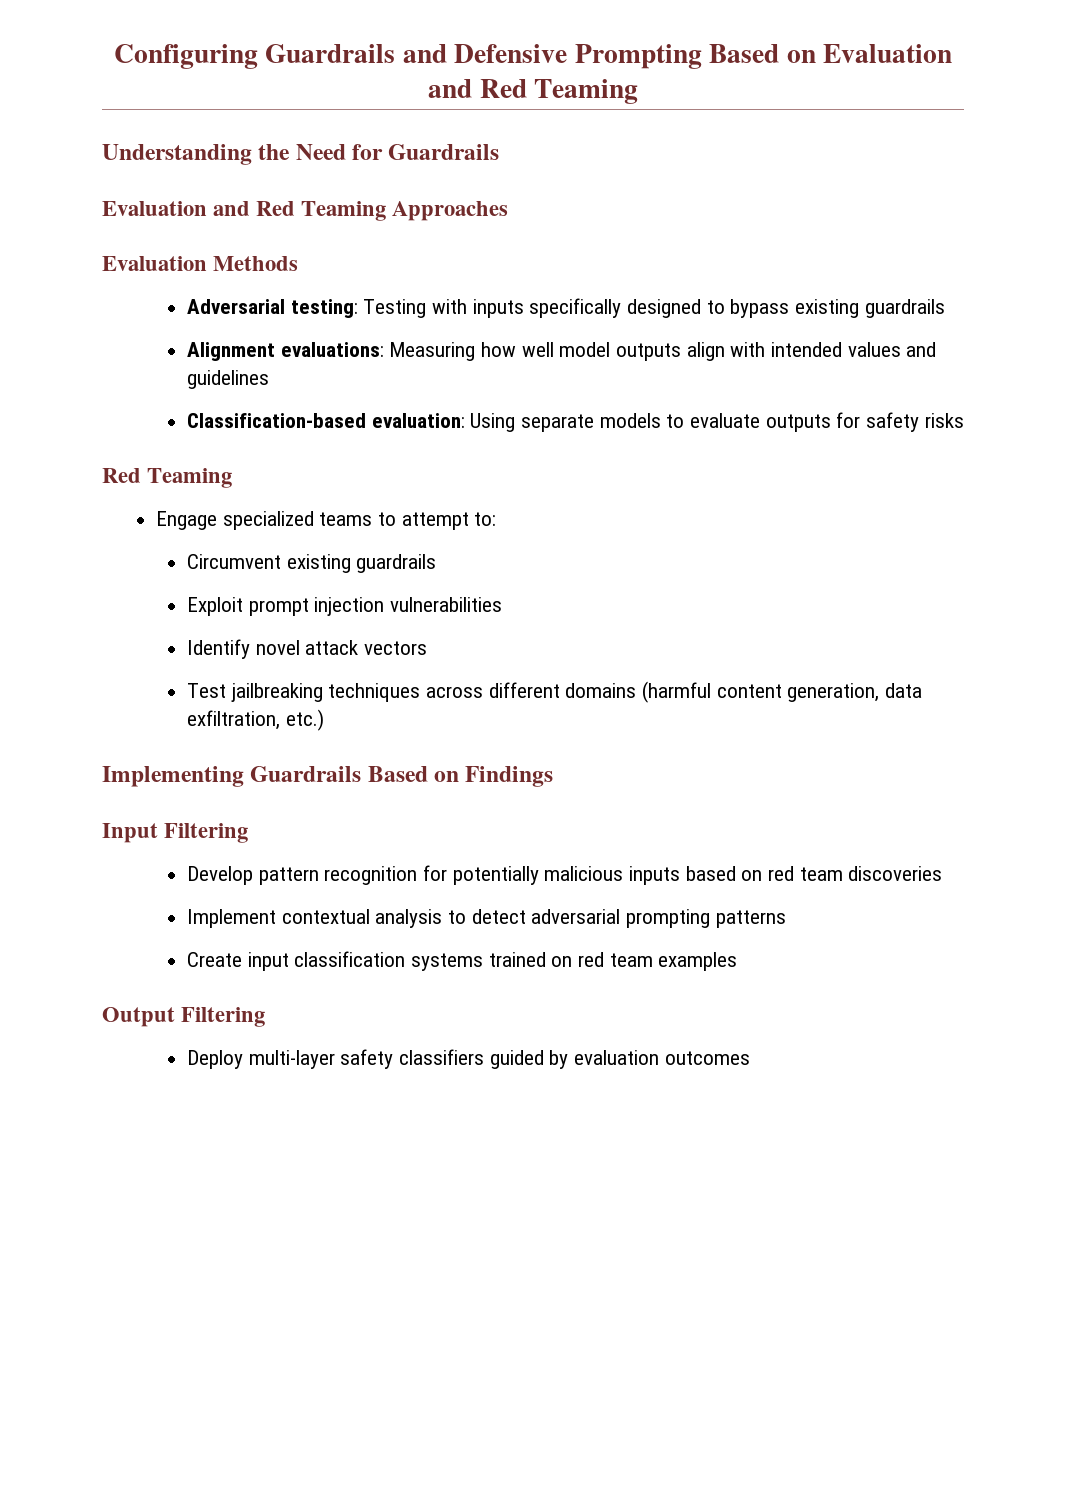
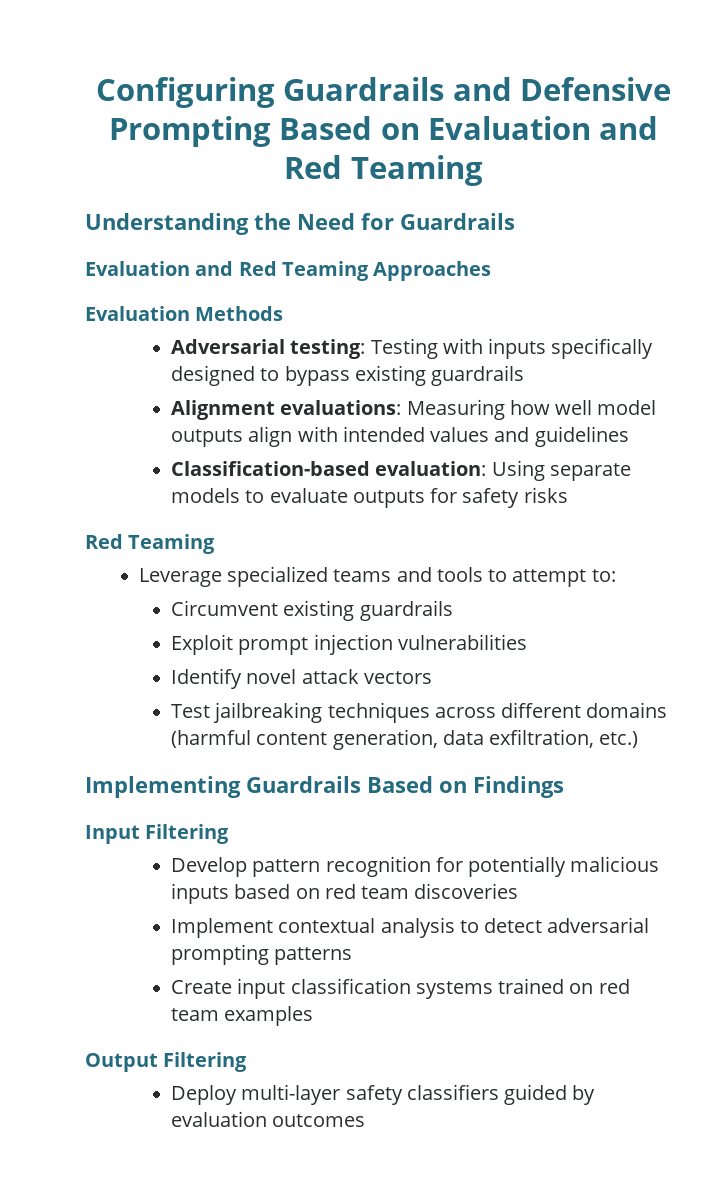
- Engage specialized teams to attempt to:
+ Leverage specialized teams and tools to attempt to:

